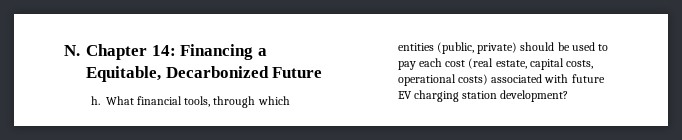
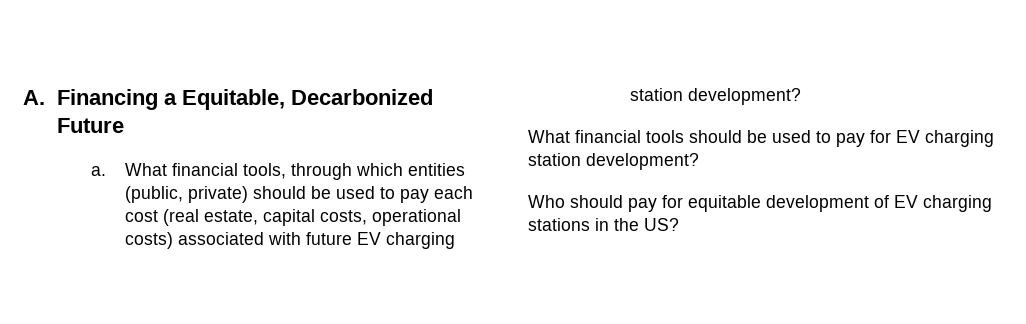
- N. Chapter 14: Financing a Equitable, Decarbonized Future
+ A. Financing a Equitable, Decarbonized Future
- h.
+ a.
+ What financial tools should be used to pay for EV charging station development?
+ Who should pay for equitable development of EV charging stations in the US?

